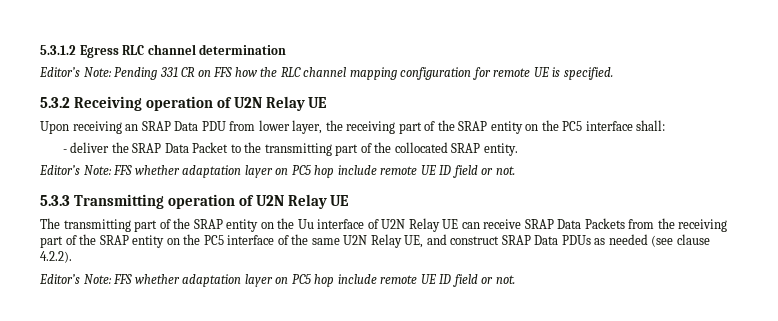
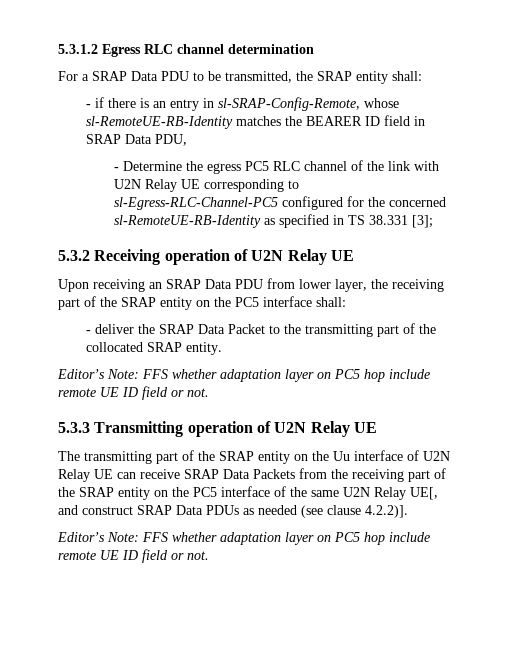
- Editor’s Note: Pending 331 CR on FFS how the RLC channel mapping configuration for remote UE is specified.
+ For a SRAP Data PDU to be transmitted, the SRAP entity shall:
+ - if there is an entry in sl-SRAP-Config-Remote, whose sl-RemoteUE-RB-Identity matches the BEARER ID field in SRAP Data PDU,
+ - Determine the egress PC5 RLC channel of the link with U2N Relay UE corresponding to sl-Egress-RLC-Channel-PC5 configured for the concerned sl-RemoteUE-RB-Identity as specified in TS 38.331 [3];
- The transmitting part of the SRAP entity on the Uu interface of U2N Relay UE can receive SRAP Data Packets from the receiving part of the SRAP entity on the PC5 interface of the same U2N Relay UE, and construct SRAP Data PDUs as needed (see clause 4.2.2).
+ The transmitting part of the SRAP entity on the Uu interface of U2N Relay UE can receive SRAP Data Packets from the receiving part of the SRAP entity on the PC5 interface of the same U2N Relay UE[, and construct SRAP Data PDUs as needed (see clause 4.2.2)].

